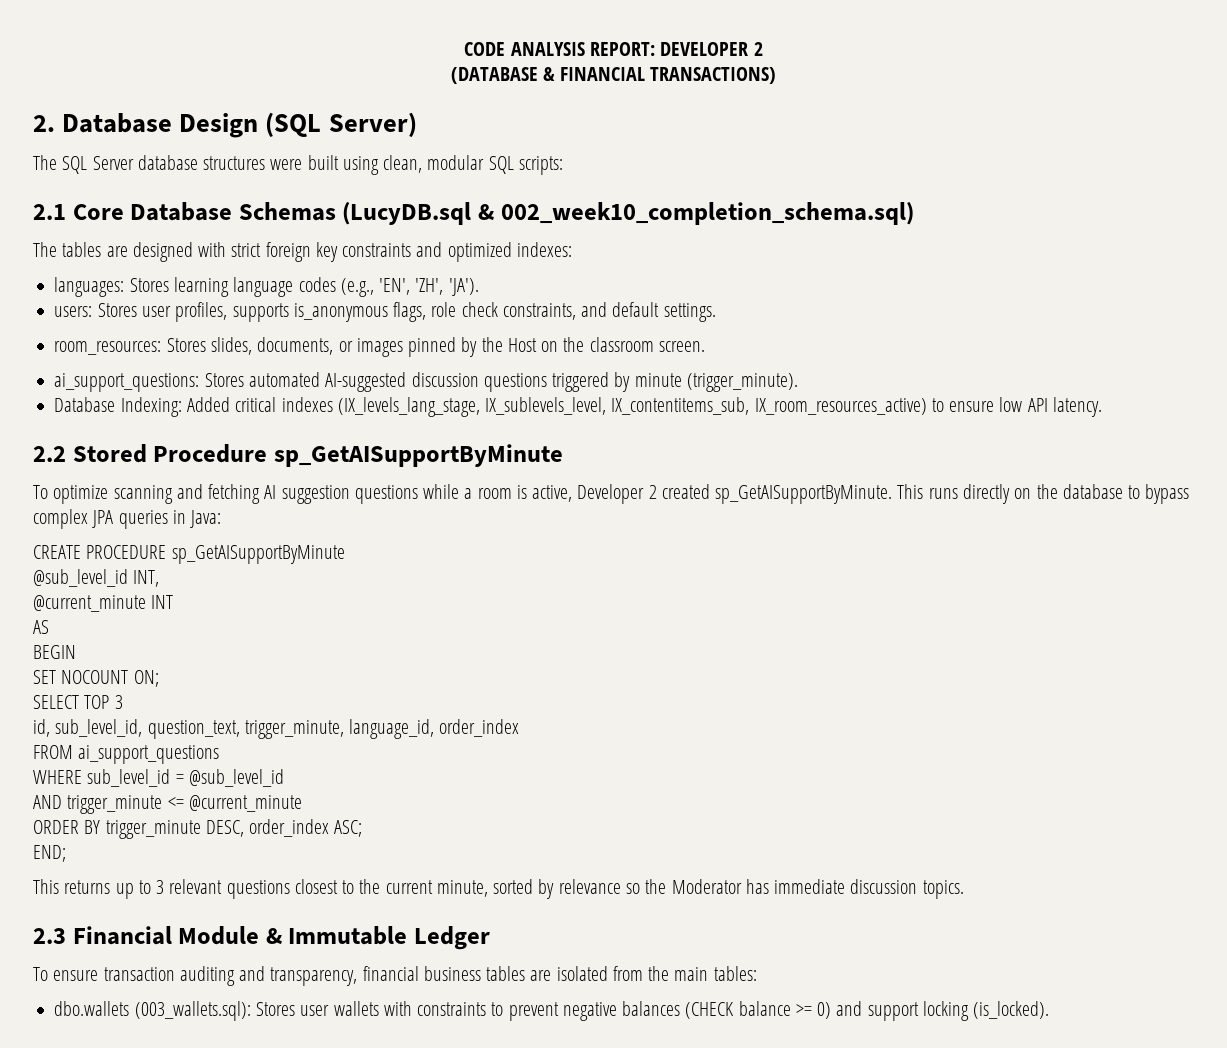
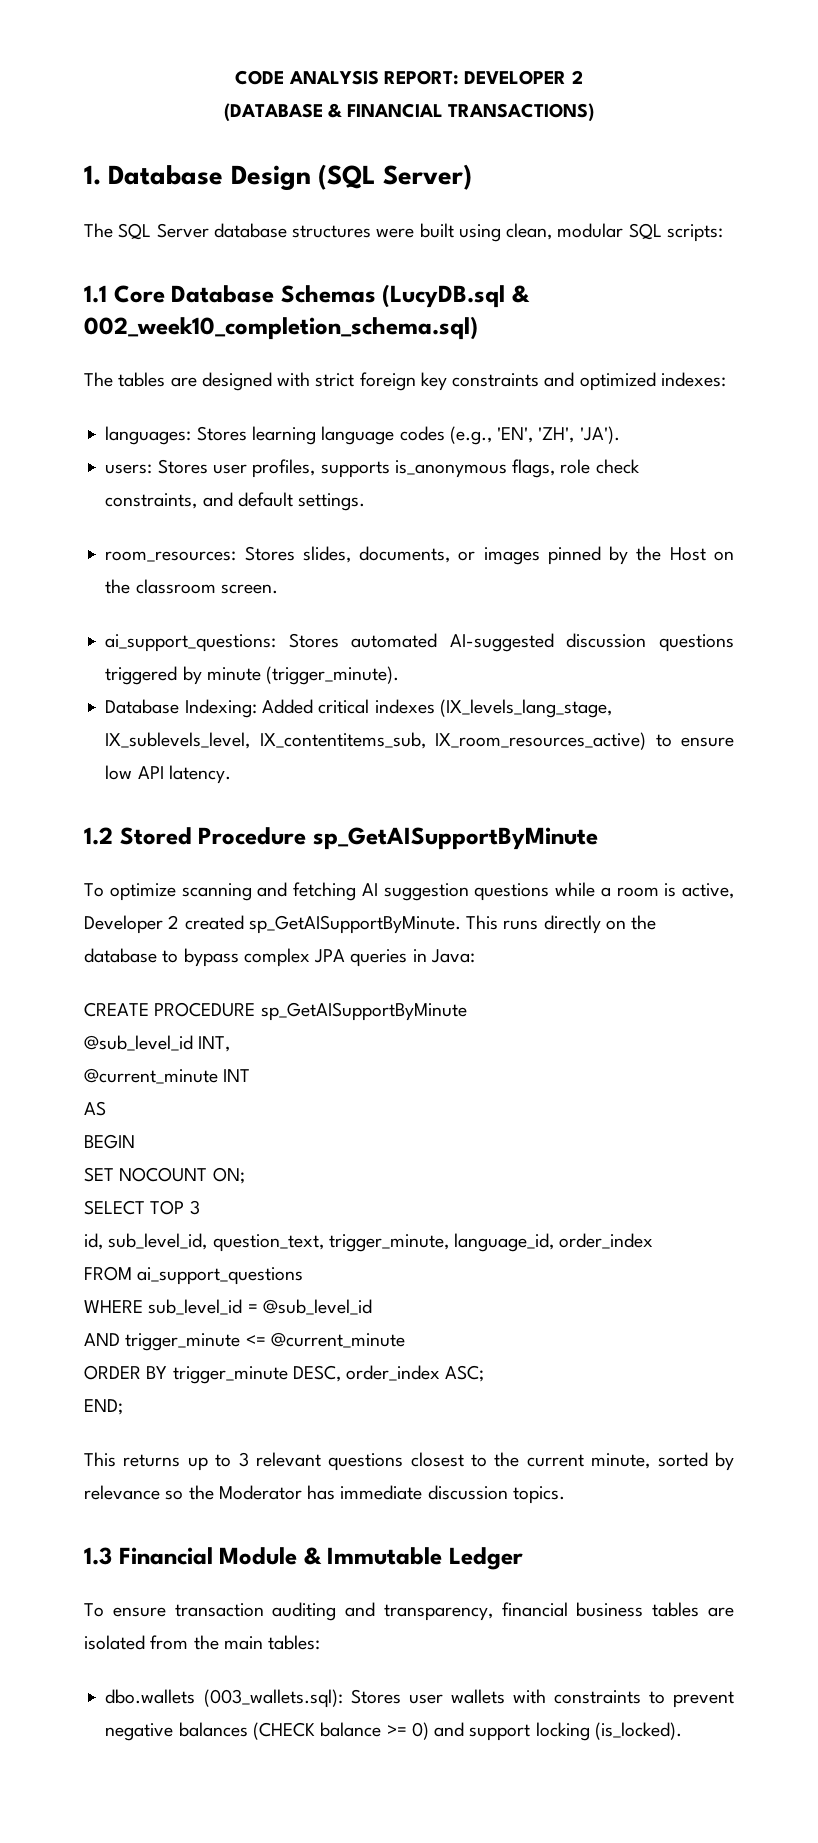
- 2. Database Design (SQL Server)
+ 1. Database Design (SQL Server)
- 2.1 Core Database Schemas (LucyDB.sql & 002_week10_completion_schema.sql)
+ 1.1 Core Database Schemas (LucyDB.sql & 002_week10_completion_schema.sql)
- 2.2 Stored Procedure sp_GetAISupportByMinute
+ 1.2 Stored Procedure sp_GetAISupportByMinute
- 2.3 Financial Module & Immutable Ledger
+ 1.3 Financial Module & Immutable Ledger

